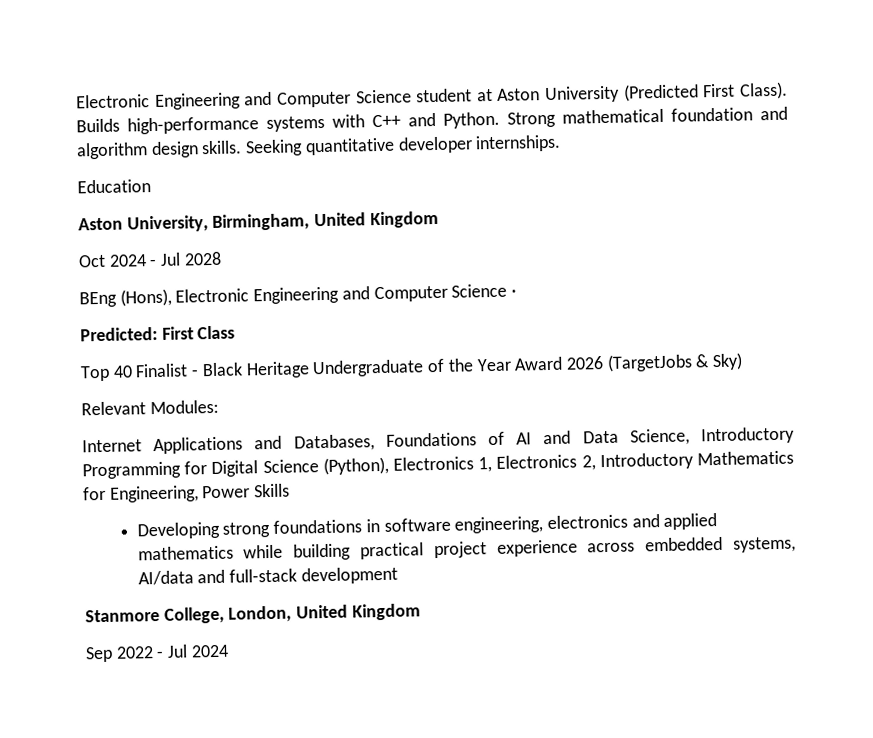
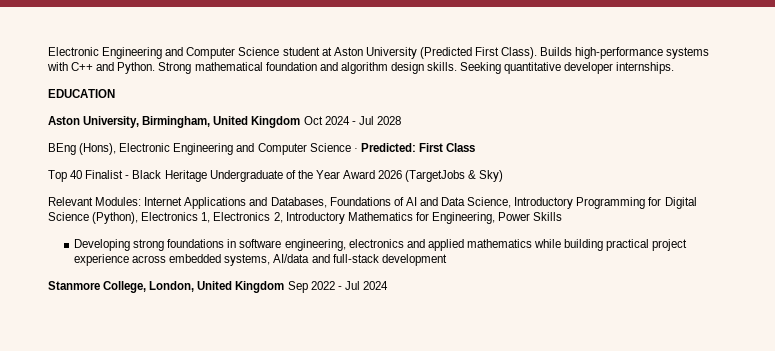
- Education
+ EDUCATION
- Aston University, Birmingham, United Kingdom
- Oct 2024 - Jul 2028
+ Aston University, Birmingham, United Kingdom Oct 2024 - Jul 2028
- BEng (Hons), Electronic Engineering and Computer Science ·
- Predicted: First Class
+ BEng (Hons), Electronic Engineering and Computer Science · Predicted: First Class
- Relevant Modules:
- Internet Applications and Databases, Foundations of AI and Data Science, Introductory Programming for Digital Science (Python), Electronics 1, Electronics 2, Introductory Mathematics for Engineering, Power Skills
+ Relevant Modules: Internet Applications and Databases, Foundations of AI and Data Science, Introductory Programming for Digital Science (Python), Electronics 1, Electronics 2, Introductory Mathematics for Engineering, Power Skills
- Stanmore College, London, United Kingdom
- Sep 2022 - Jul 2024
+ Stanmore College, London, United Kingdom Sep 2022 - Jul 2024

